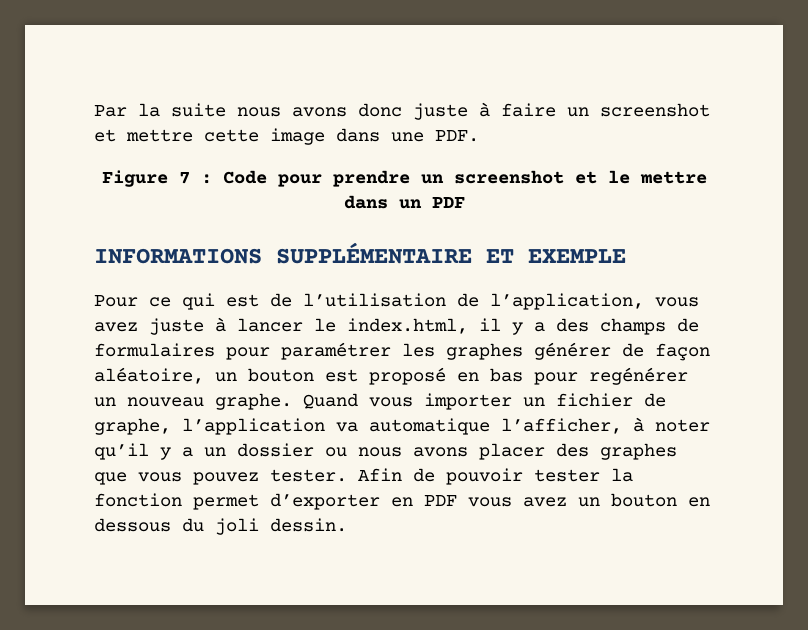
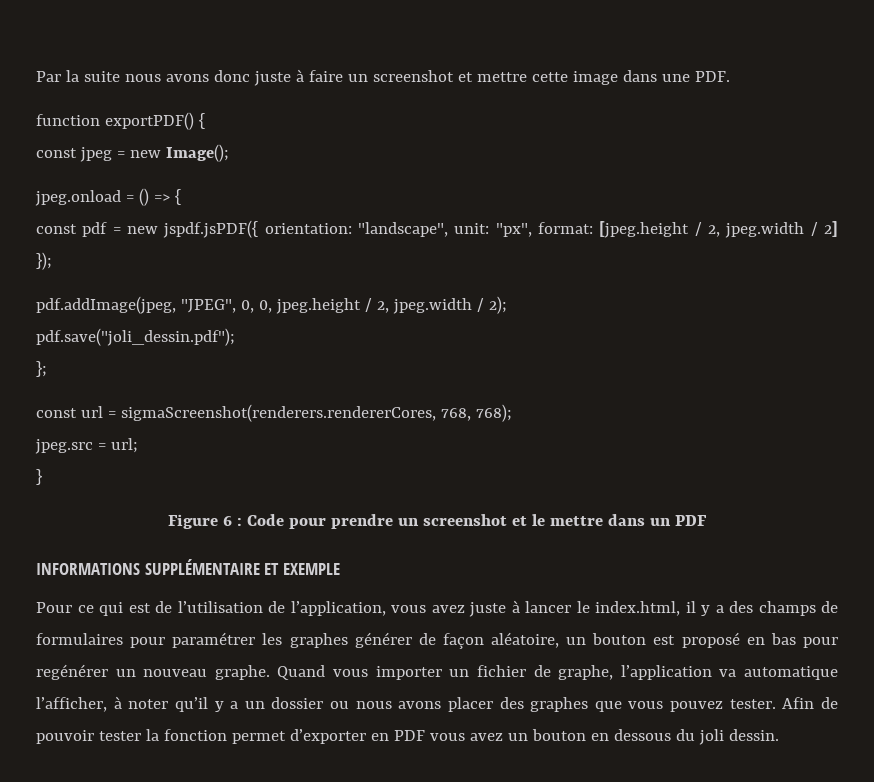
+ function exportPDF() {
+ const jpeg = new Image();
+ jpeg.onload = () => {
+ const pdf = new jspdf.jsPDF({ orientation: "landscape", unit: "px", format: [jpeg.height / 2, jpeg.width / 2] });
+ pdf.addImage(jpeg, "JPEG", 0, 0, jpeg.height / 2, jpeg.width / 2);
+ pdf.save("joli_dessin.pdf");
+ };
+ const url = sigmaScreenshot(renderers.rendererCores, 768, 768);
+ jpeg.src = url;
+ }
- Figure 7 : Code pour prendre un screenshot et le mettre dans un PDF
+ Figure 6 : Code pour prendre un screenshot et le mettre dans un PDF

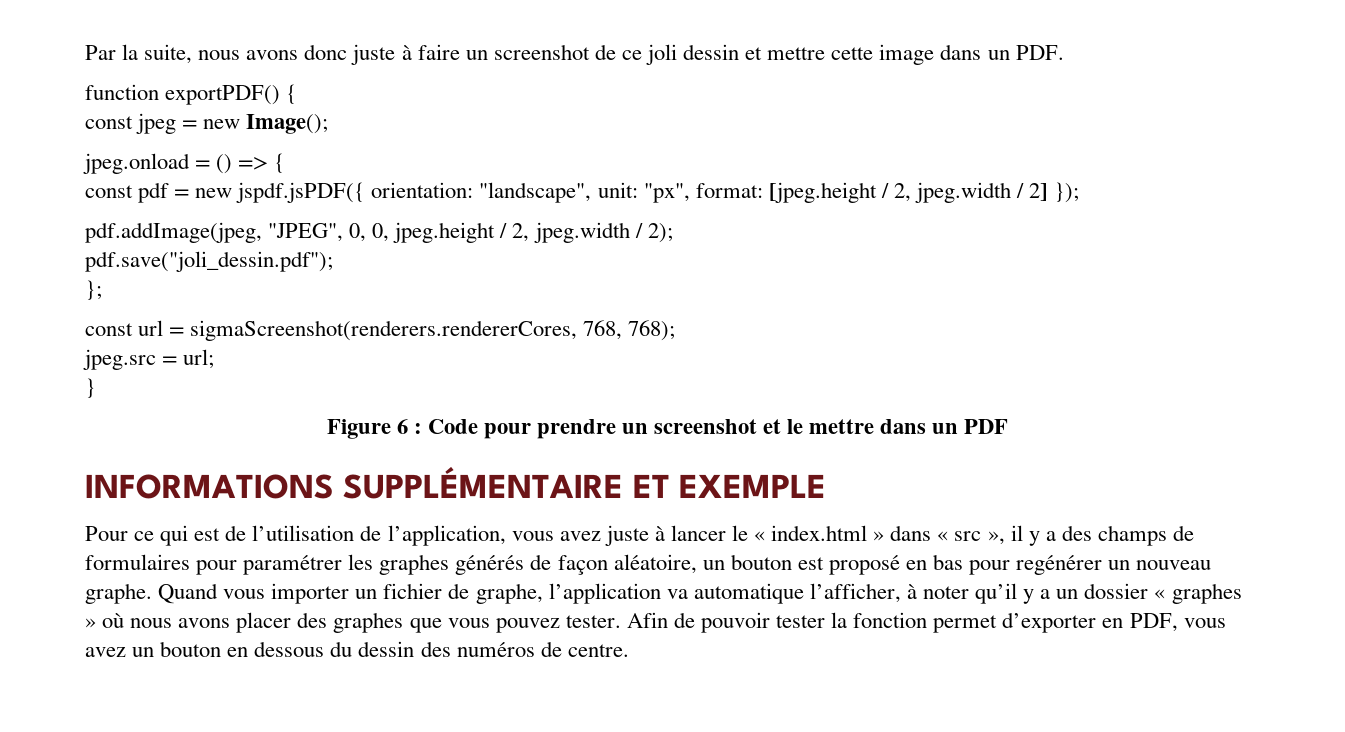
- Par la suite nous avons donc juste à faire un screenshot et mettre cette image dans une PDF.
+ Par la suite, nous avons donc juste à faire un screenshot de ce joli dessin et mettre cette image dans un PDF.
- Pour ce qui est de l’utilisation de l’application, vous avez juste à lancer le index.html, il y a des champs de formulaires pour paramétrer les graphes générer de façon aléatoire, un bouton est proposé en bas pour regénérer un nouveau graphe.
+ Pour ce qui est de l’utilisation de l’application, vous avez juste à lancer le « index.html » dans « src », il y a des champs de formulaires pour paramétrer les graphes générés de façon aléatoire, un bouton est proposé en bas pour regénérer un nouveau graphe.
- Quand vous importer un fichier de graphe, l’application va automatique l’afficher, à noter qu’il y a un dossier ou nous avons placer des graphes que vous pouvez tester.
+ Quand vous importer un fichier de graphe, l’application va automatique l’afficher, à noter qu’il y a un dossier « graphes » où nous avons placer des graphes que vous pouvez tester.
- Afin de pouvoir tester la fonction permet d’exporter en PDF vous avez un bouton en dessous du joli dessin.
+ Afin de pouvoir tester la fonction permet d’exporter en PDF, vous avez un bouton en dessous du dessin des numéros de centre.

